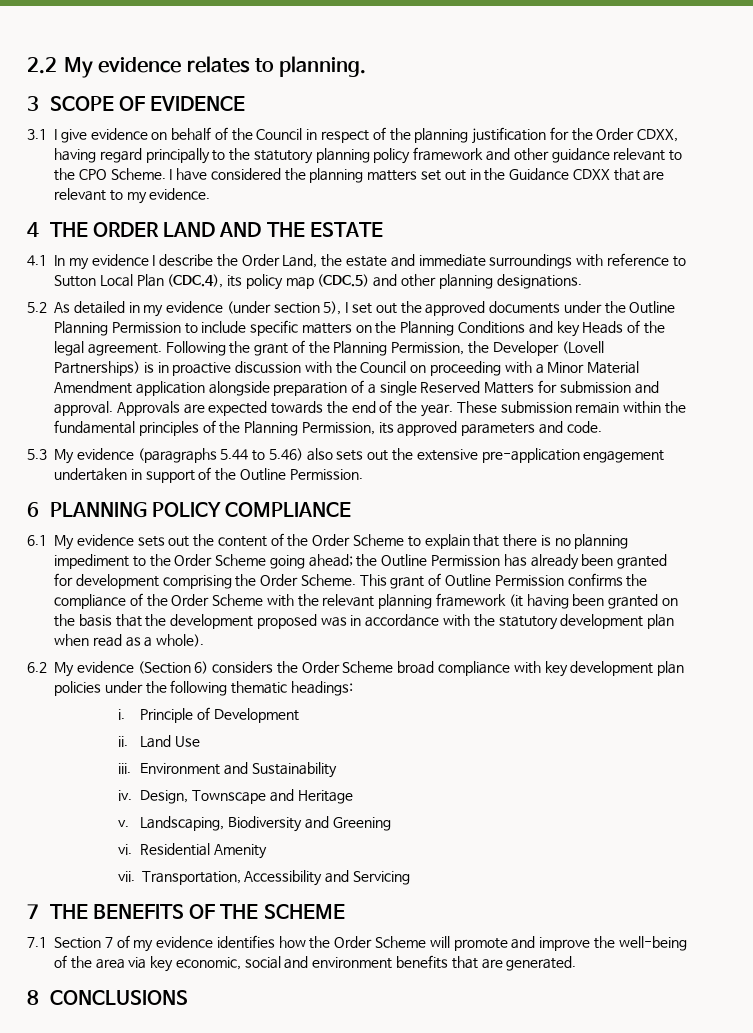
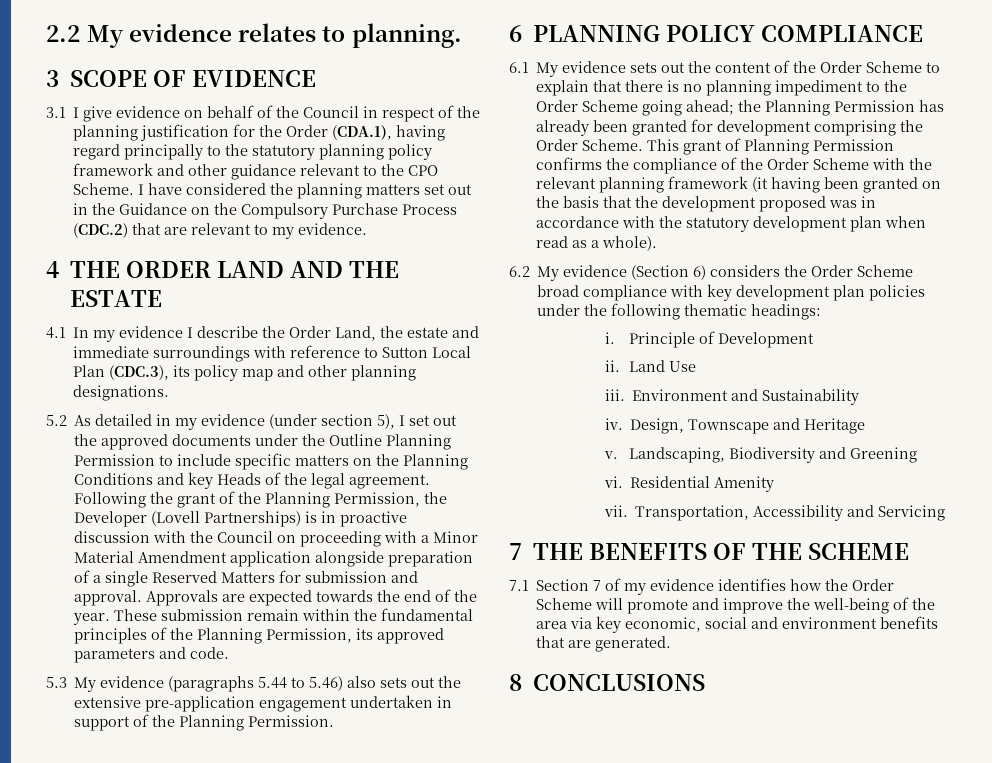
- 3.1 I give evidence on behalf of the Council in respect of the planning justification for the Order CDXX, having regard principally to the statutory planning policy framework and other guidance relevant to the CPO Scheme.
+ 3.1 I give evidence on behalf of the Council in respect of the planning justification for the Order (CDA.1), having regard principally to the statutory planning policy framework and other guidance relevant to the CPO Scheme.
- I have considered the planning matters set out in the Guidance CDXX that are relevant to my evidence.
+ I have considered the planning matters set out in the Guidance on the Compulsory Purchase Process (CDC.2) that are relevant to my evidence.
- 4.1 In my evidence I describe the Order Land, the estate and immediate surroundings with reference to Sutton Local Plan (CDC.4), its policy map (CDC.5) and other planning designations.
+ 4.1 In my evidence I describe the Order Land, the estate and immediate surroundings with reference to Sutton Local Plan (CDC.3), its policy map and other planning designations.
- 5.3 My evidence (paragraphs 5.44 to 5.46) also sets out the extensive pre-application engagement undertaken in support of the Outline Permission.
+ 5.3 My evidence (paragraphs 5.44 to 5.46) also sets out the extensive pre-application engagement undertaken in support of the Planning Permission.
- 6.1 My evidence sets out the content of the Order Scheme to explain that there is no planning impediment to the Order Scheme going ahead; the Outline Permission has already been granted for development comprising the Order Scheme.
+ 6.1 My evidence sets out the content of the Order Scheme to explain that there is no planning impediment to the Order Scheme going ahead; the Planning Permission has already been granted for development comprising the Order Scheme.
- This grant of Outline Permission confirms the compliance of the Order Scheme with the relevant planning framework (it having been granted on the basis that the development proposed was in accordance with the statutory development plan when read as a whole).
+ This grant of Planning Permission confirms the compliance of the Order Scheme with the relevant planning framework (it having been granted on the basis that the development proposed was in accordance with the statutory development plan when read as a whole).

